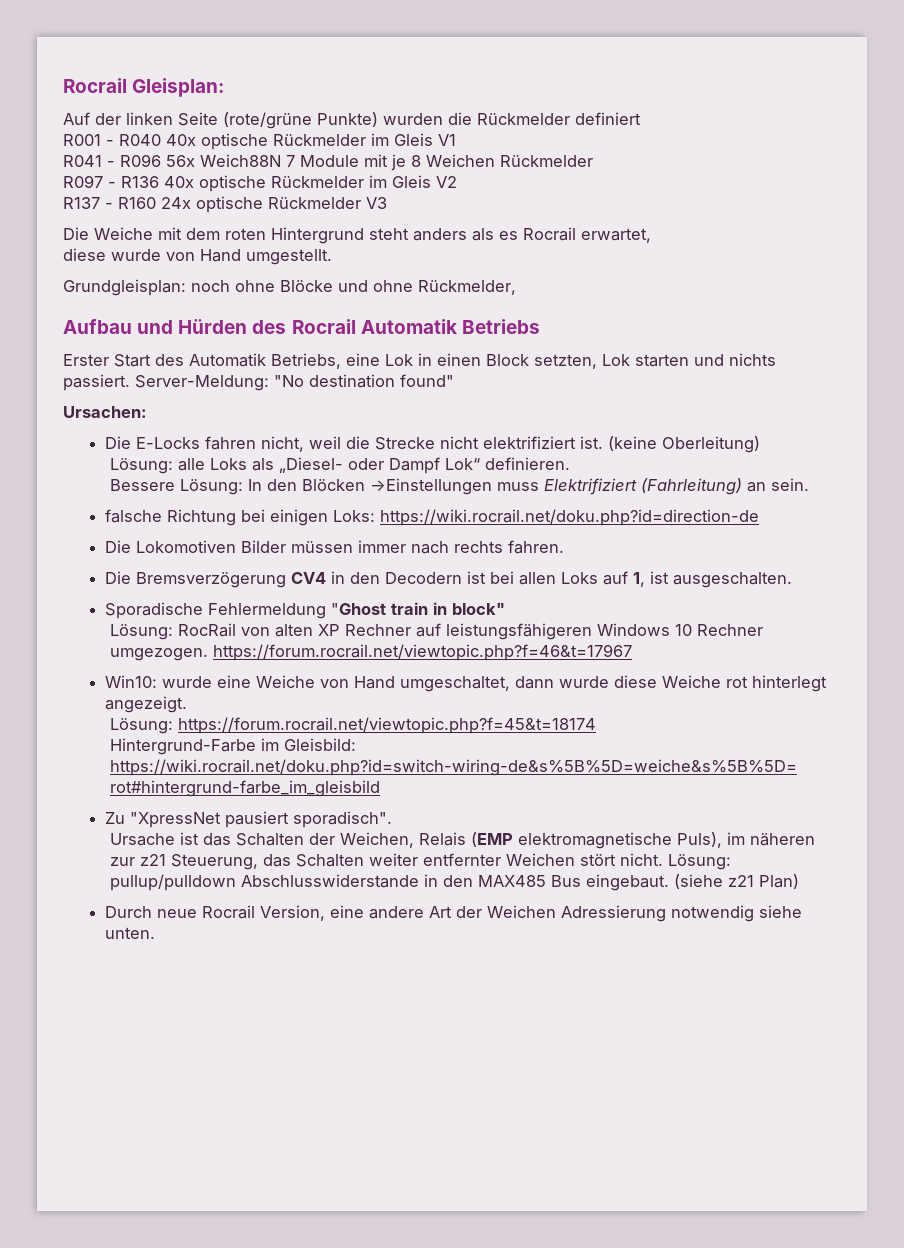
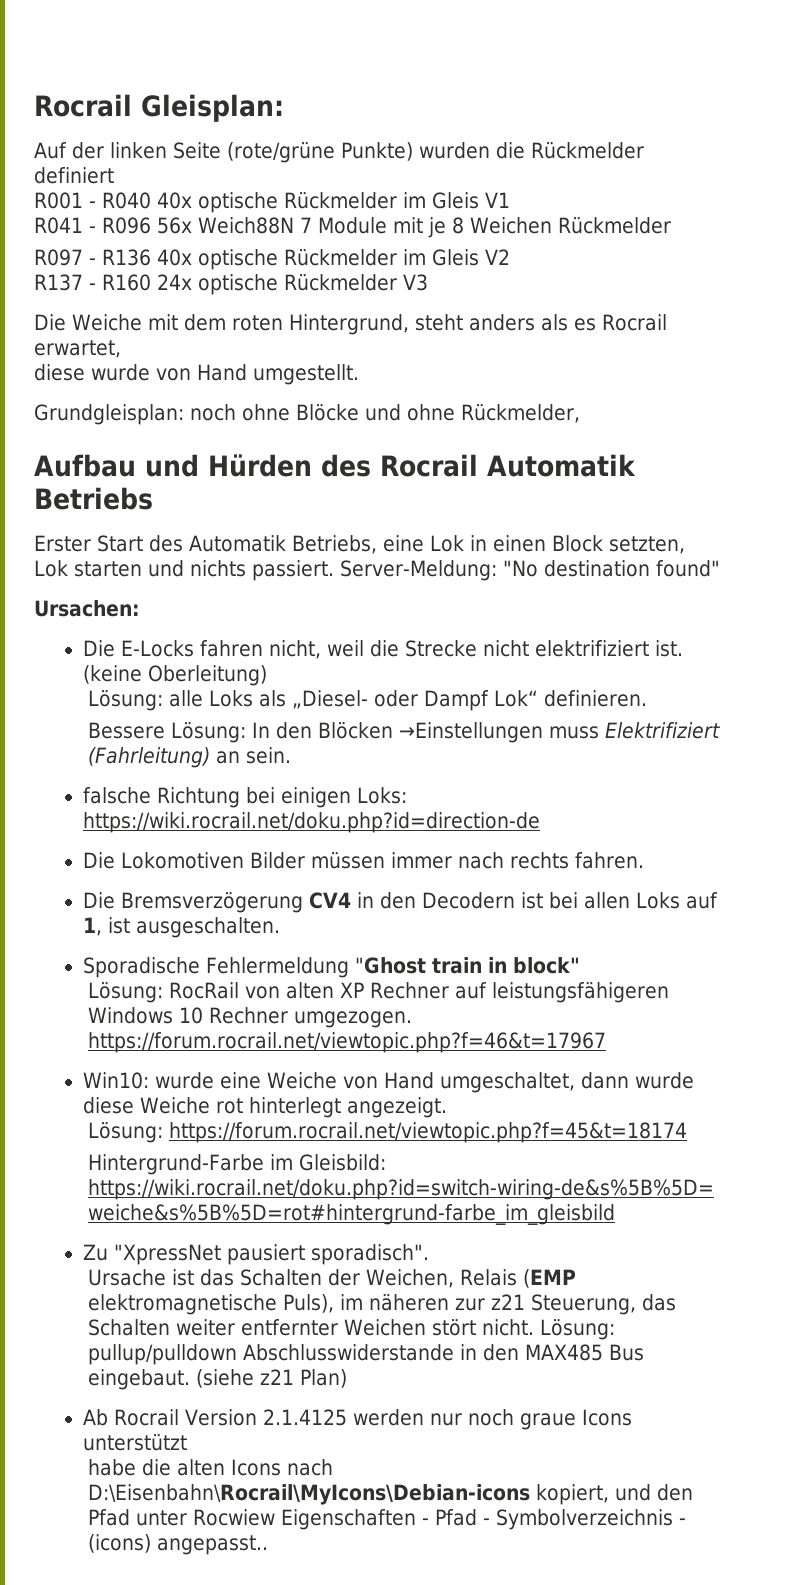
- Die Weiche mit dem roten Hintergrund steht anders als es Rocrail erwartet,
+ Die Weiche mit dem roten Hintergrund, steht anders als es Rocrail erwartet,
- Durch neue Rocrail Version, eine andere Art der Weichen Adressierung notwendig siehe unten.
+ Ab Rocrail Version 2.1.4125 werden nur noch graue Icons unterstützt
+ habe die alten Icons nach D:\Eisenbahn\Rocrail\MyIcons\Debian-icons kopiert, und den Pfad unter Rocwiew Eigenschaften - Pfad - Symbolverzeichnis - (icons) angepasst..

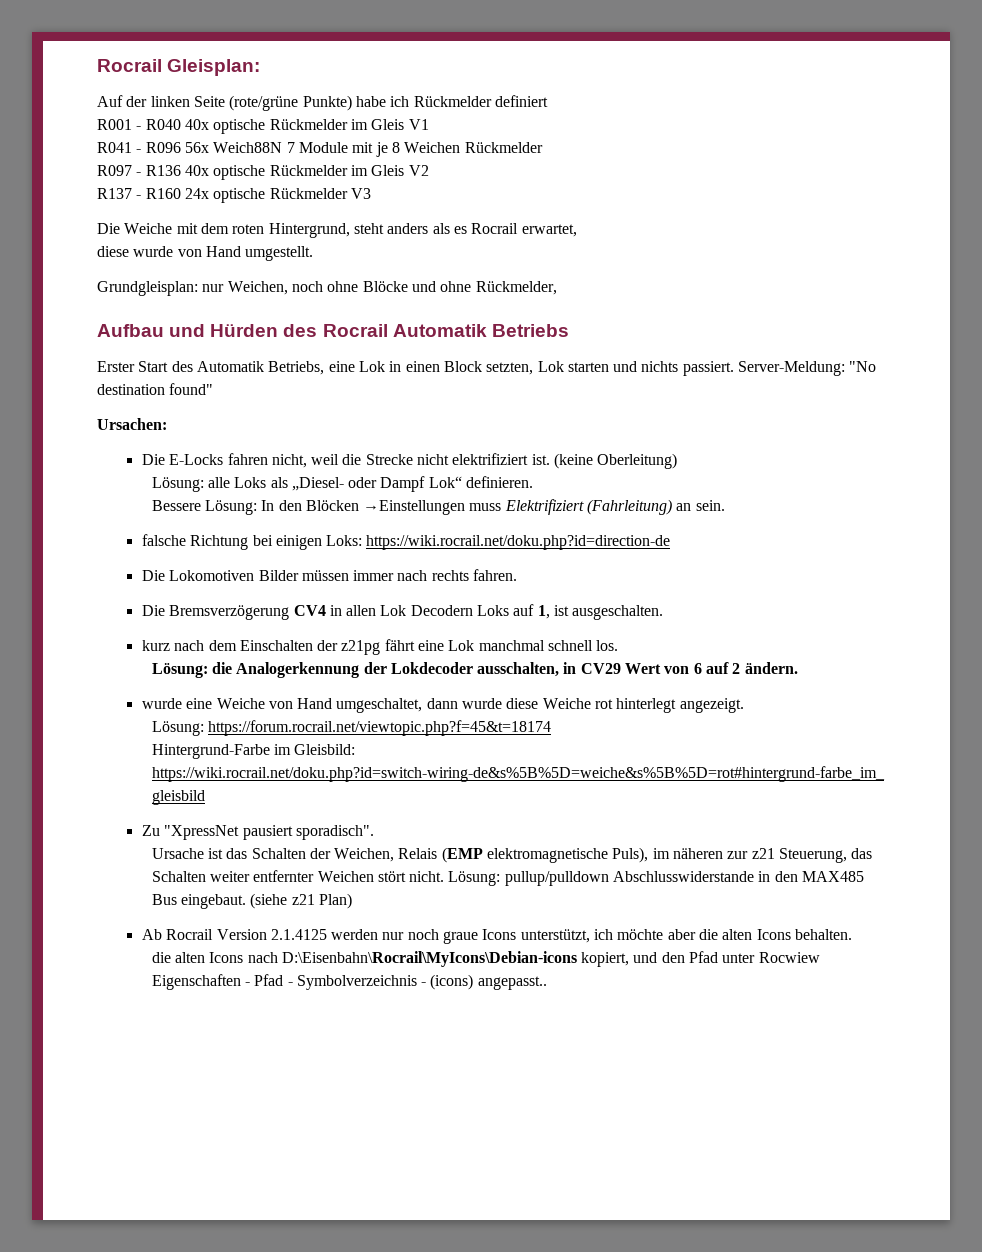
- Auf der linken Seite (rote/grüne Punkte) wurden die Rückmelder definiert
+ Auf der linken Seite (rote/grüne Punkte) habe ich Rückmelder definiert
- Grundgleisplan: noch ohne Blöcke und ohne Rückmelder,
+ Grundgleisplan: nur Weichen, noch ohne Blöcke und ohne Rückmelder,
- Die Bremsverzögerung CV4 in den Decodern ist bei allen Loks auf 1, ist ausgeschalten.
+ Die Bremsverzögerung CV4 in allen Lok Decodern Loks auf 1, ist ausgeschalten.
- Sporadische Fehlermeldung "Ghost train in block"
- Lösung: RocRail von alten XP Rechner auf leistungsfähigeren Windows 10 Rechner umgezogen. https://forum.rocrail.net/viewtopic.php?f=46&t=17967
- Win10: wurde eine Weiche von Hand umgeschaltet, dann wurde diese Weiche rot hinterlegt angezeigt.
+ kurz nach dem Einschalten der z21pg fährt eine Lok manchmal schnell los.
+ Lösung: die Analogerkennung der Lokdecoder ausschalten, in CV29 Wert von 6 auf 2 ändern.
+ wurde eine Weiche von Hand umgeschaltet, dann wurde diese Weiche rot hinterlegt angezeigt.
- Ab Rocrail Version 2.1.4125 werden nur noch graue Icons unterstützt
- habe die alten Icons nach D:\Eisenbahn\Rocrail\MyIcons\Debian-icons kopiert, und den Pfad unter Rocwiew Eigenschaften - Pfad - Symbolverzeichnis - (icons) angepasst..
+ Ab Rocrail Version 2.1.4125 werden nur noch graue Icons unterstützt, ich möchte aber die alten Icons behalten.
+ die alten Icons nach D:\Eisenbahn\Rocrail\MyIcons\Debian-icons kopiert, und den Pfad unter Rocwiew Eigenschaften - Pfad - Symbolverzeichnis - (icons) angepasst..

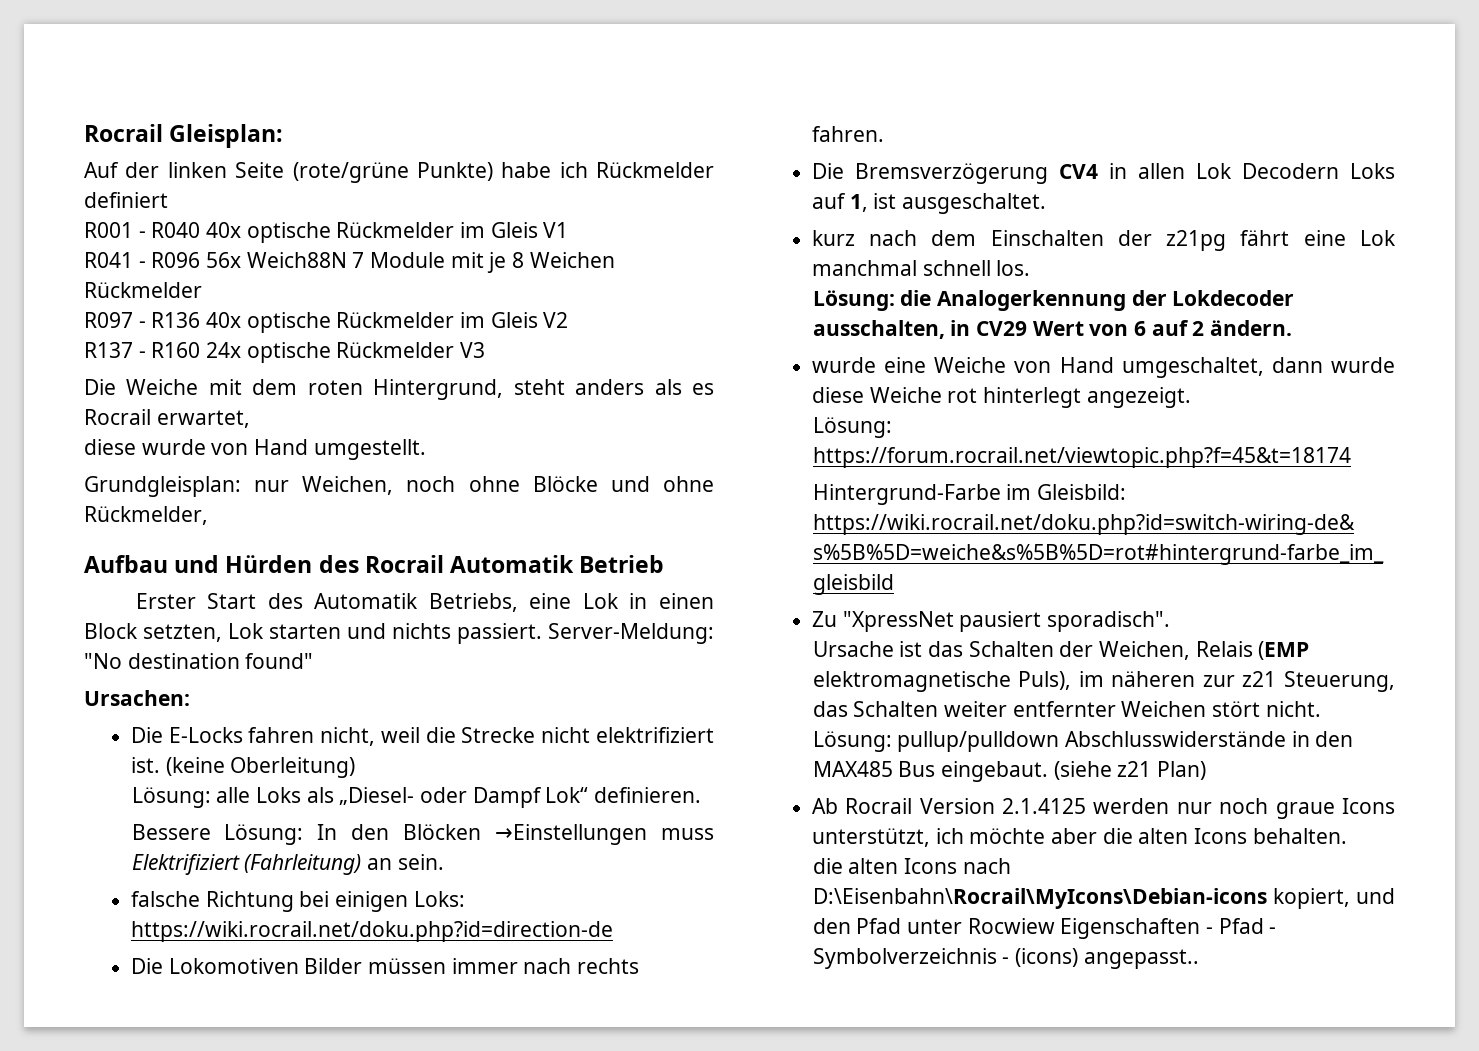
- Aufbau und Hürden des Rocrail Automatik Betriebs
+ Aufbau und Hürden des Rocrail Automatik Betrieb
- Die Bremsverzögerung CV4 in allen Lok Decodern Loks auf 1, ist ausgeschalten.
+ Die Bremsverzögerung CV4 in allen Lok Decodern Loks auf 1, ist ausgeschaltet.
- Lösung: pullup/pulldown Abschlusswiderstande in den MAX485 Bus eingebaut.
+ Lösung: pullup/pulldown Abschlusswiderstände in den MAX485 Bus eingebaut.

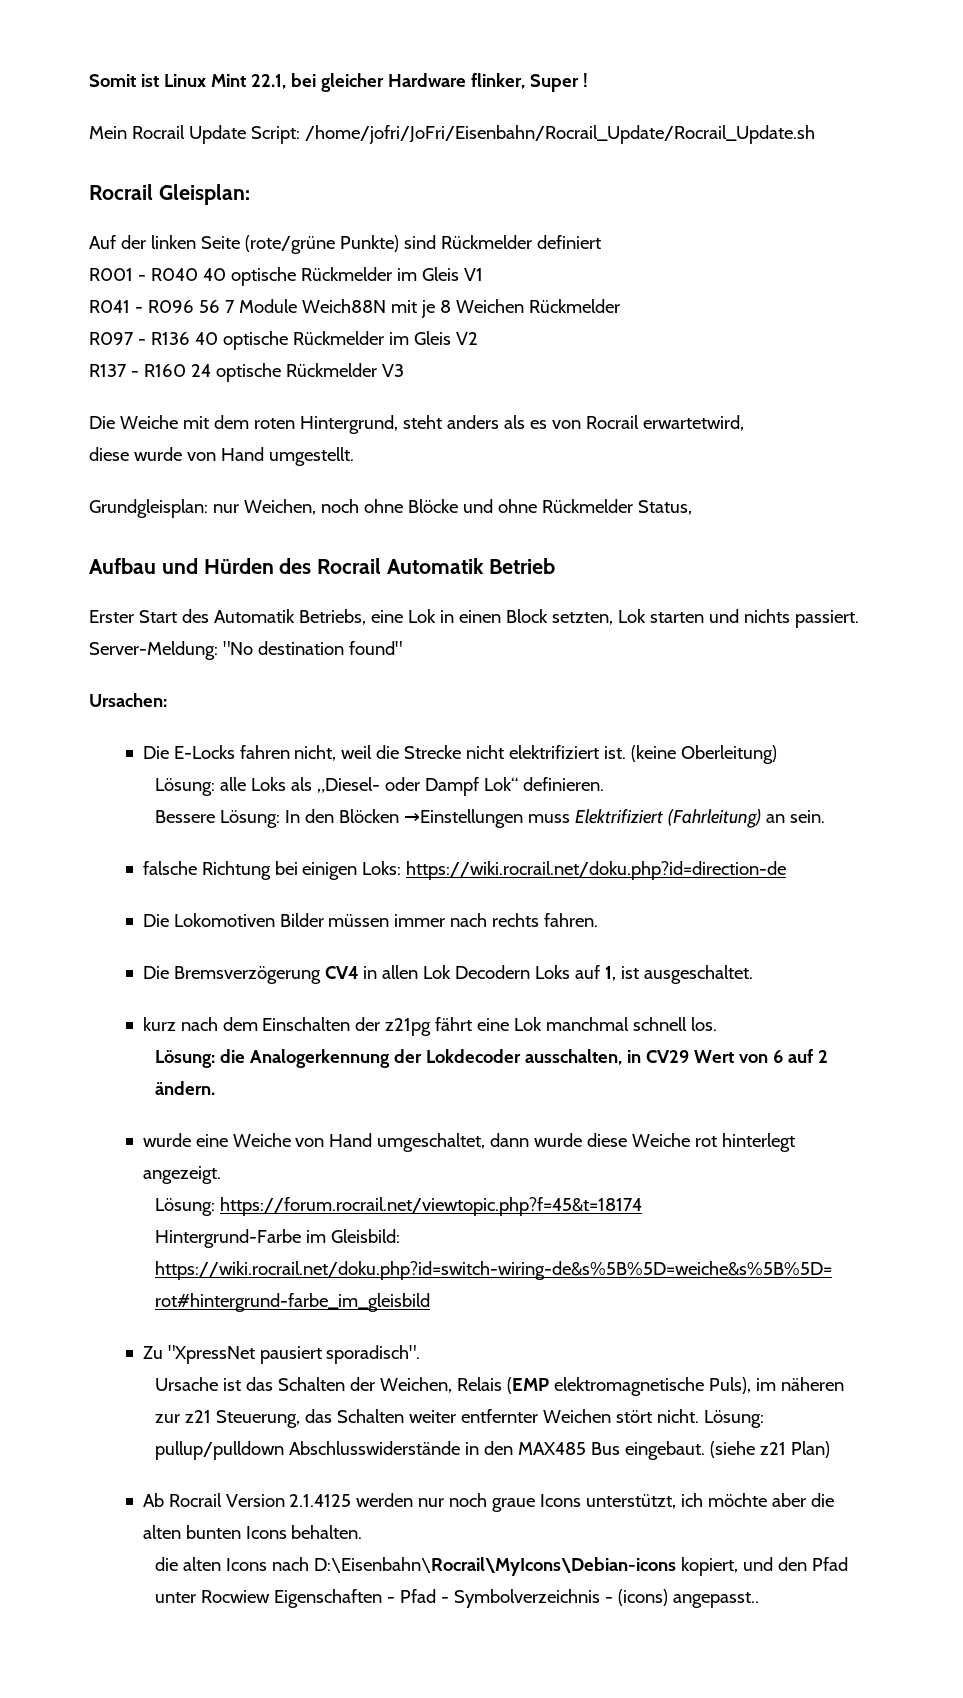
+ Somit ist Linux Mint 22.1, bei gleicher Hardware flinker, Super !
+ Mein Rocrail Update Script: /home/jofri/JoFri/Eisenbahn/Rocrail_Update/Rocrail_Update.sh
- Auf der linken Seite (rote/grüne Punkte) habe ich Rückmelder definiert
+ Auf der linken Seite (rote/grüne Punkte) sind Rückmelder definiert
- R001 - R040 40x optische Rückmelder im Gleis V1
+ R001 - R040 40 optische Rückmelder im Gleis V1
- R041 - R096 56x Weich88N 7 Module mit je 8 Weichen Rückmelder
+ R041 - R096 56 7 Module Weich88N mit je 8 Weichen Rückmelder
- R097 - R136 40x optische Rückmelder im Gleis V2
+ R097 - R136 40 optische Rückmelder im Gleis V2
- R137 - R160 24x optische Rückmelder V3
+ R137 - R160 24 optische Rückmelder V3
- Die Weiche mit dem roten Hintergrund, steht anders als es Rocrail erwartet,
+ Die Weiche mit dem roten Hintergrund, steht anders als es von Rocrail erwartetwird,
- Grundgleisplan: nur Weichen, noch ohne Blöcke und ohne Rückmelder,
+ Grundgleisplan: nur Weichen, noch ohne Blöcke und ohne Rückmelder Status,
- Ab Rocrail Version 2.1.4125 werden nur noch graue Icons unterstützt, ich möchte aber die alten Icons behalten.
+ Ab Rocrail Version 2.1.4125 werden nur noch graue Icons unterstützt, ich möchte aber die alten bunten Icons behalten.

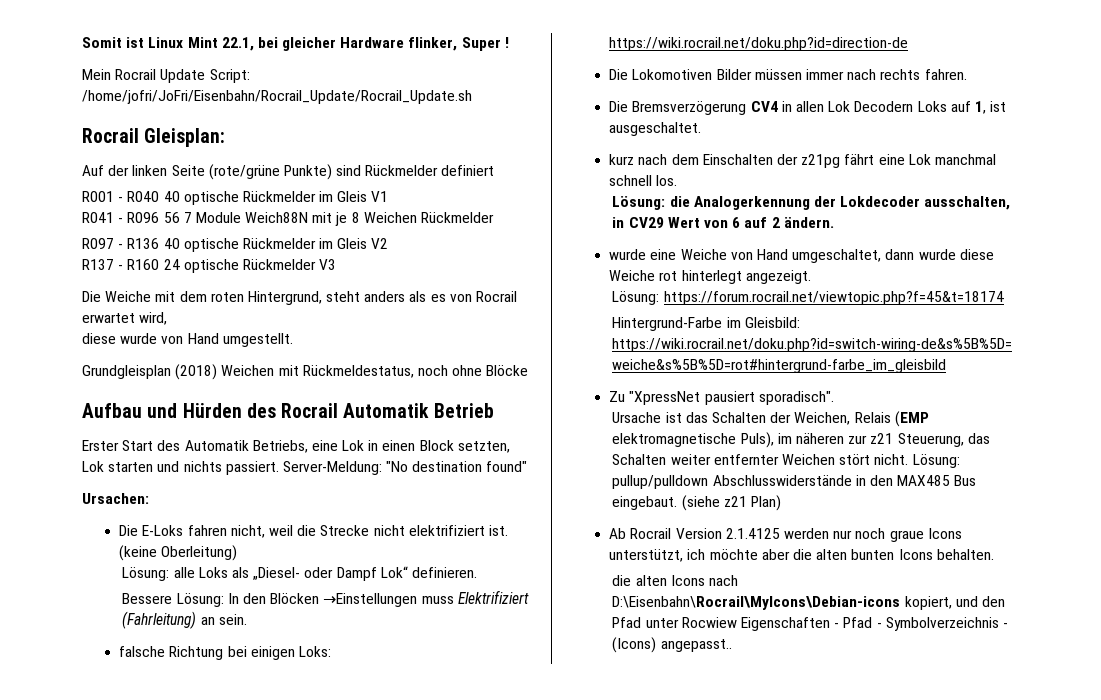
- Die Weiche mit dem roten Hintergrund, steht anders als es von Rocrail erwartetwird,
+ Die Weiche mit dem roten Hintergrund, steht anders als es von Rocrail erwartet wird,
- Grundgleisplan: nur Weichen, noch ohne Blöcke und ohne Rückmelder Status,
+ Grundgleisplan (2018) Weichen mit Rückmeldestatus, noch ohne Blöcke
- Die E-Locks fahren nicht, weil die Strecke nicht elektrifiziert ist.
+ Die E-Loks fahren nicht, weil die Strecke nicht elektrifiziert ist.
- die alten Icons nach D:\Eisenbahn\Rocrail\MyIcons\Debian-icons kopiert, und den Pfad unter Rocwiew Eigenschaften - Pfad - Symbolverzeichnis - (icons) angepasst..
+ die alten Icons nach D:\Eisenbahn\Rocrail\MyIcons\Debian-icons kopiert, und den Pfad unter Rocwiew Eigenschaften - Pfad - Symbolverzeichnis - (Icons) angepasst..

